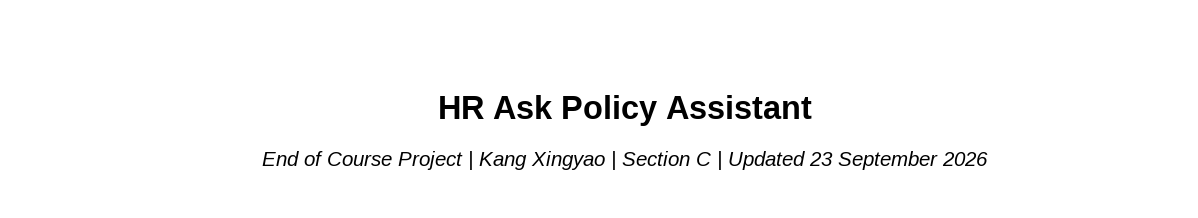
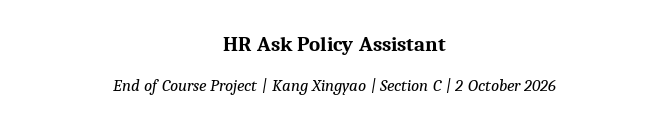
- End of Course Project | Kang Xingyao | Section C | Updated 23 September 2026
+ End of Course Project | Kang Xingyao | Section C | 2 October 2026

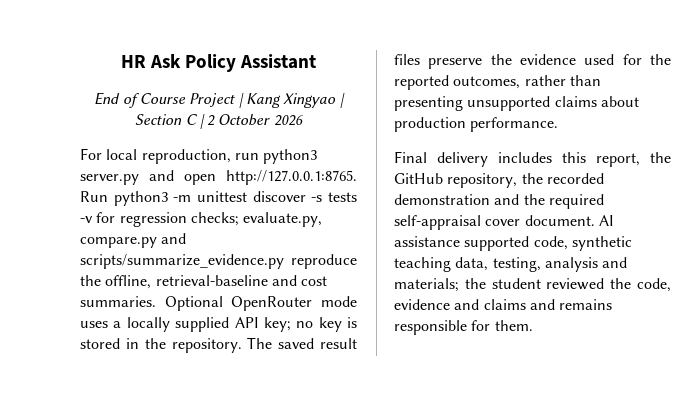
+ For local reproduction, run python3 server.py and open http://127.0.0.1:8765. Run python3 -m unittest discover -s tests -v for regression checks; evaluate.py, compare.py and scripts/summarize_evidence.py reproduce the offline, retrieval-baseline and cost summaries. Optional OpenRouter mode uses a locally supplied API key; no key is stored in the repository. The saved result files preserve the evidence used for the reported outcomes, rather than presenting unsupported claims about production performance.
+ Final delivery includes this report, the GitHub repository, the recorded demonstration and the required self-appraisal cover document. AI assistance supported code, synthetic teaching data, testing, analysis and materials; the student reviewed the code, evidence and claims and remains responsible for them.

